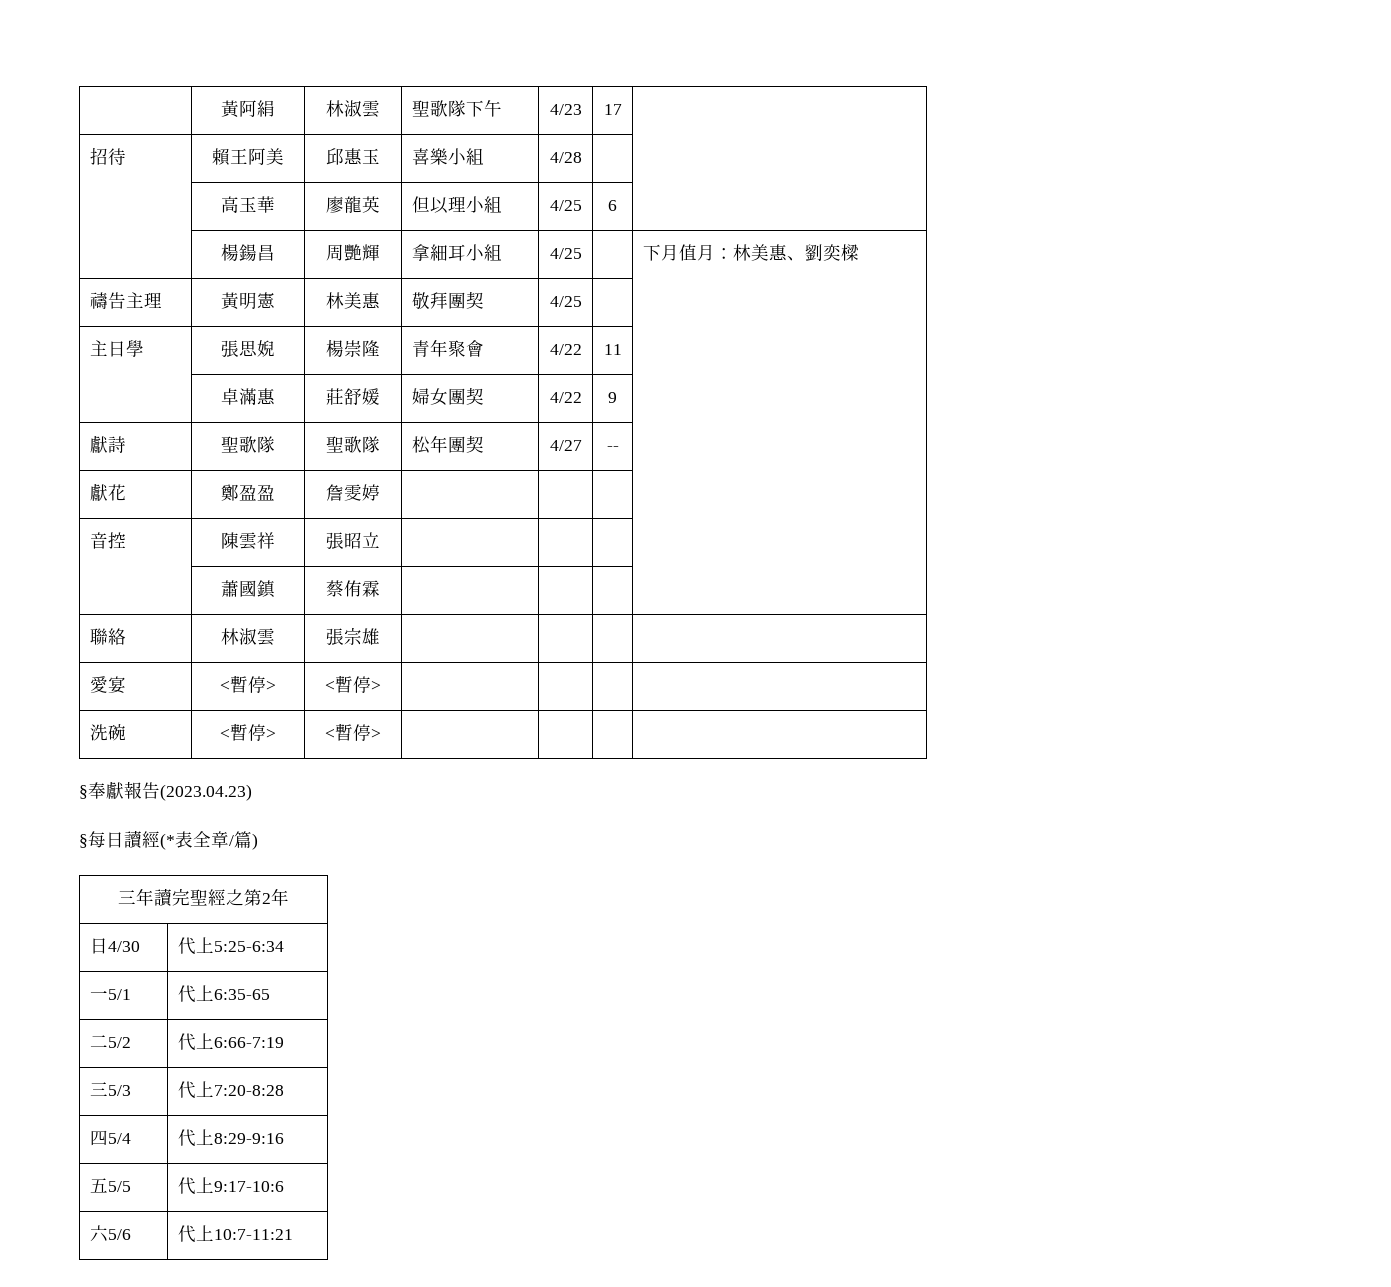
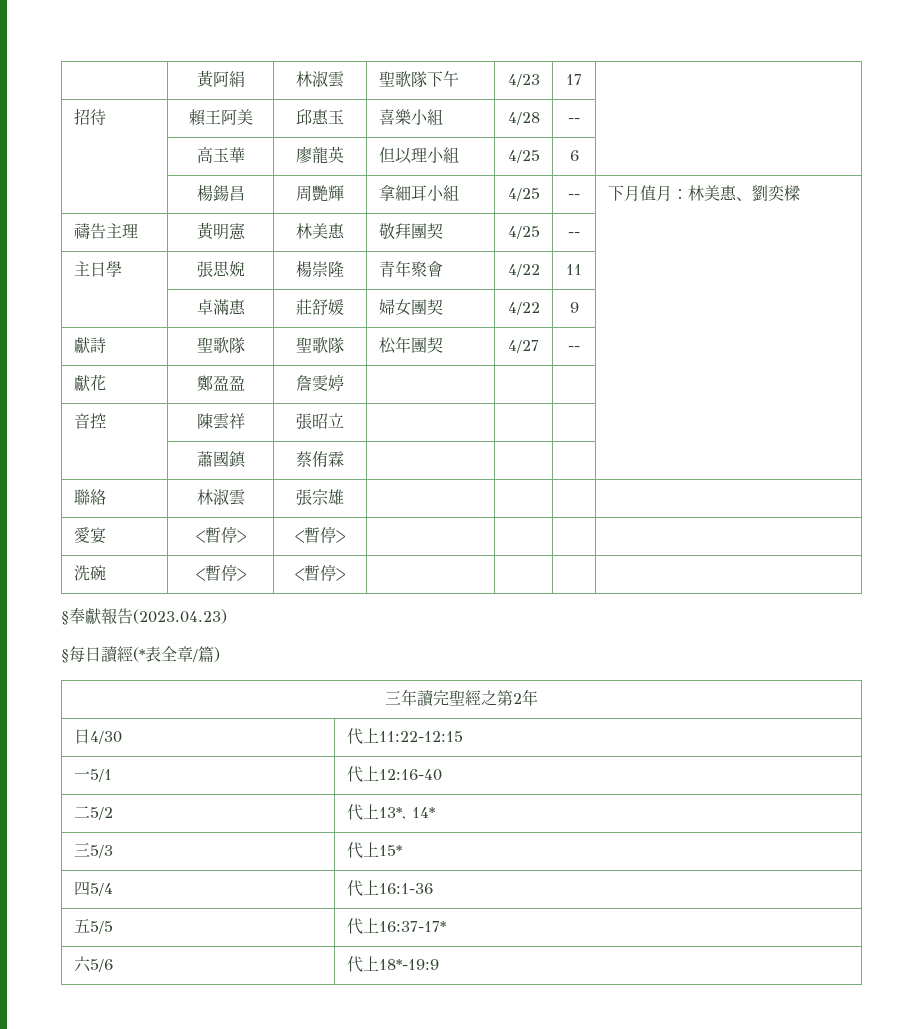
- 招待 | 賴王阿美 | 邱惠玉 | 喜樂小組 | 4/28 | |
+ 招待 | 賴王阿美 | 邱惠玉 | 喜樂小組 | 4/28 | -- |
- | 楊鍚昌 | 周艷輝 | 拿細耳小組 | 4/25 | | 下月值月：林美惠、劉奕樑
+ | 楊鍚昌 | 周艷輝 | 拿細耳小組 | 4/25 | -- | 下月值月：林美惠、劉奕樑
- 禱告主理 | 黃明憲 | 林美惠 | 敬拜團契 | 4/25 | |
+ 禱告主理 | 黃明憲 | 林美惠 | 敬拜團契 | 4/25 | -- |
- 日4/30 | 代上5:25-6:34
+ 日4/30 | 代上11:22-12:15
- 一5/1 | 代上6:35-65
+ 一5/1 | 代上12:16-40
- 二5/2 | 代上6:66-7:19
+ 二5/2 | 代上13*, 14*
- 三5/3 | 代上7:20-8:28
+ 三5/3 | 代上15*
- 四5/4 | 代上8:29-9:16
+ 四5/4 | 代上16:1-36
- 五5/5 | 代上9:17-10:6
+ 五5/5 | 代上16:37-17*
- 六5/6 | 代上10:7-11:21
+ 六5/6 | 代上18*-19:9

